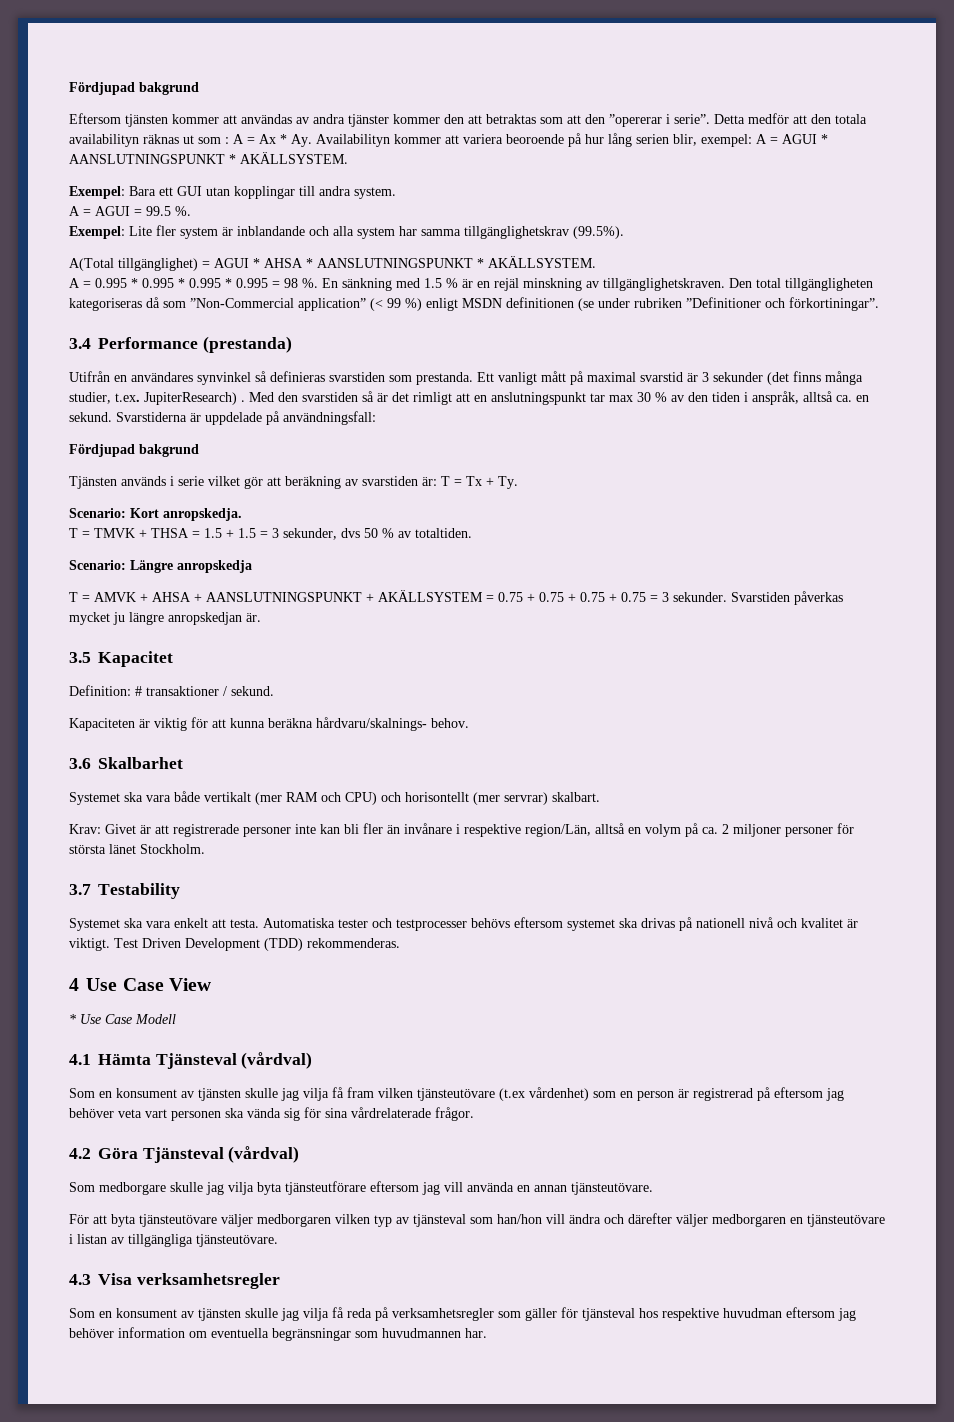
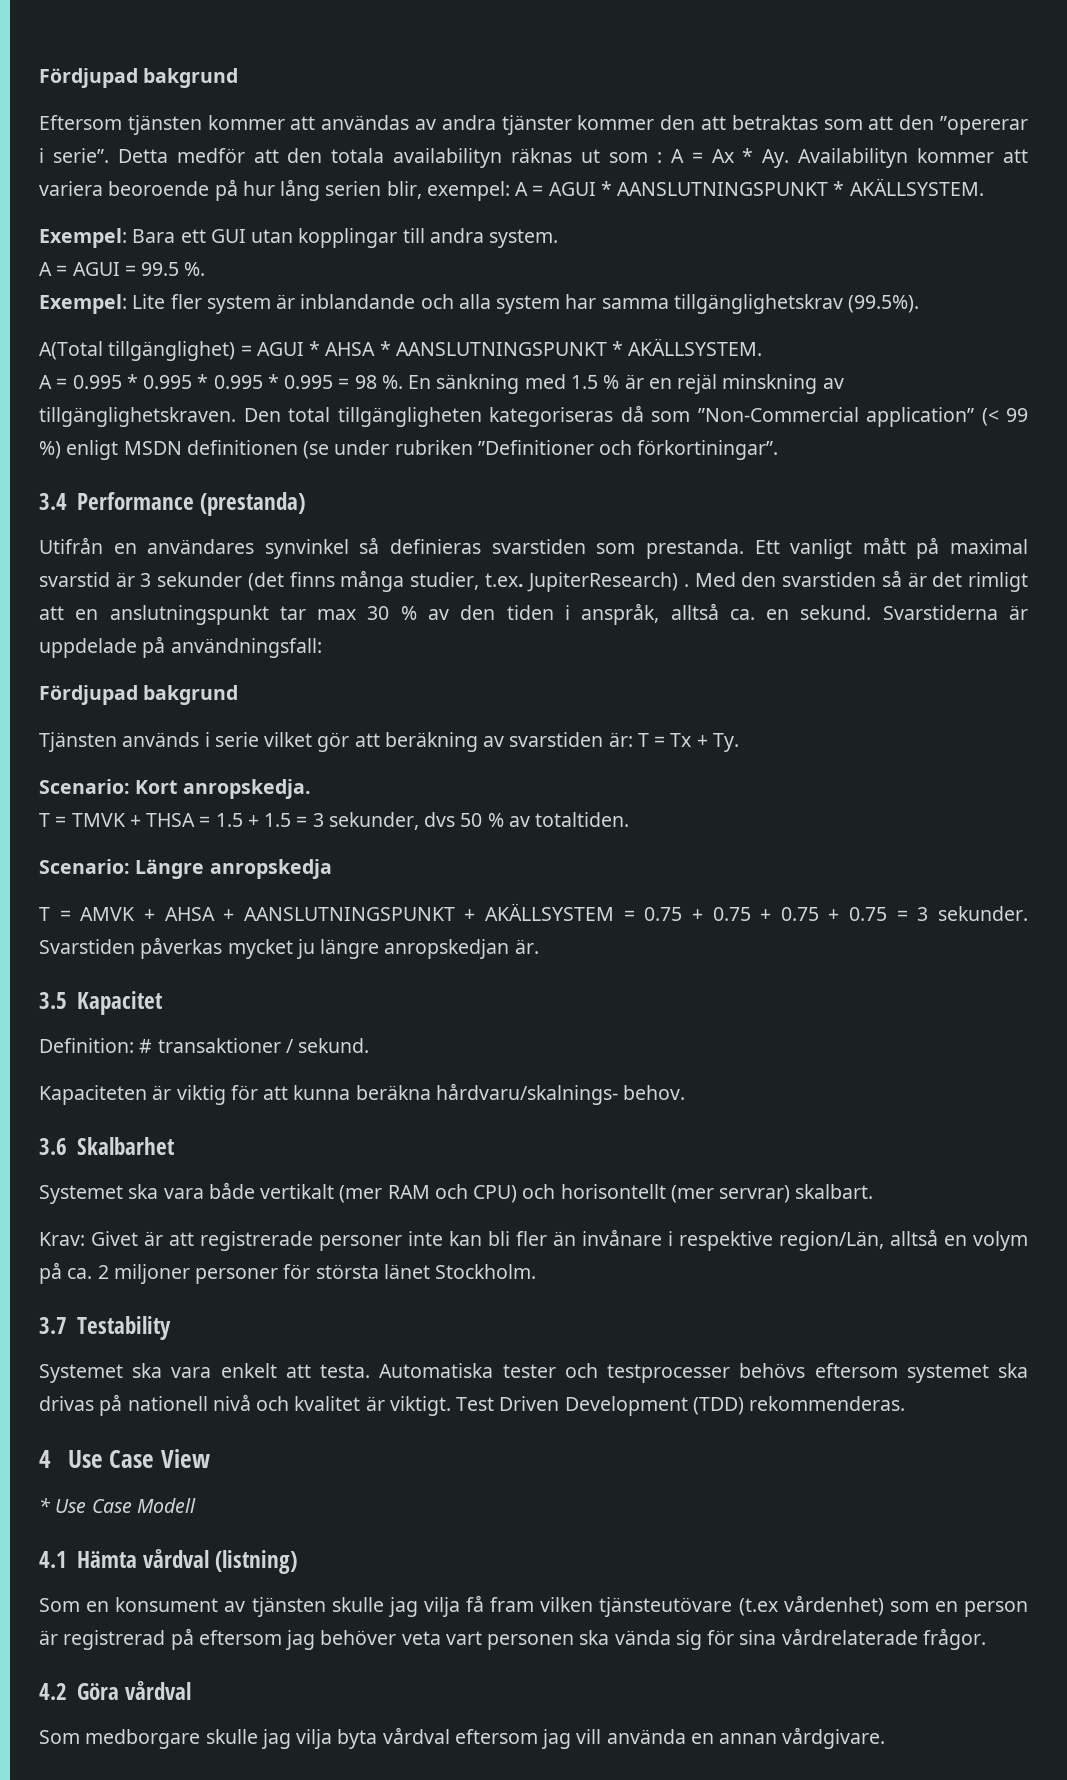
- 4.1 Hämta Tjänsteval (vårdval)
+ 4.1 Hämta vårdval (listning)
- 4.2 Göra Tjänsteval (vårdval)
+ 4.2 Göra vårdval
- Som medborgare skulle jag vilja byta tjänsteutförare eftersom jag vill använda en annan tjänsteutövare.
- För att byta tjänsteutövare väljer medborgaren vilken typ av tjänsteval som han/hon vill ändra och därefter väljer medborgaren en tjänsteutövare i listan av tillgängliga tjänsteutövare.
- 4.3 Visa verksamhetsregler
- Som en konsument av tjänsten skulle jag vilja få reda på verksamhetsregler som gäller för tjänsteval hos respektive huvudman eftersom jag behöver information om eventuella begränsningar som huvudmannen har.
+ Som medborgare skulle jag vilja byta vårdval eftersom jag vill använda en annan vårdgivare.

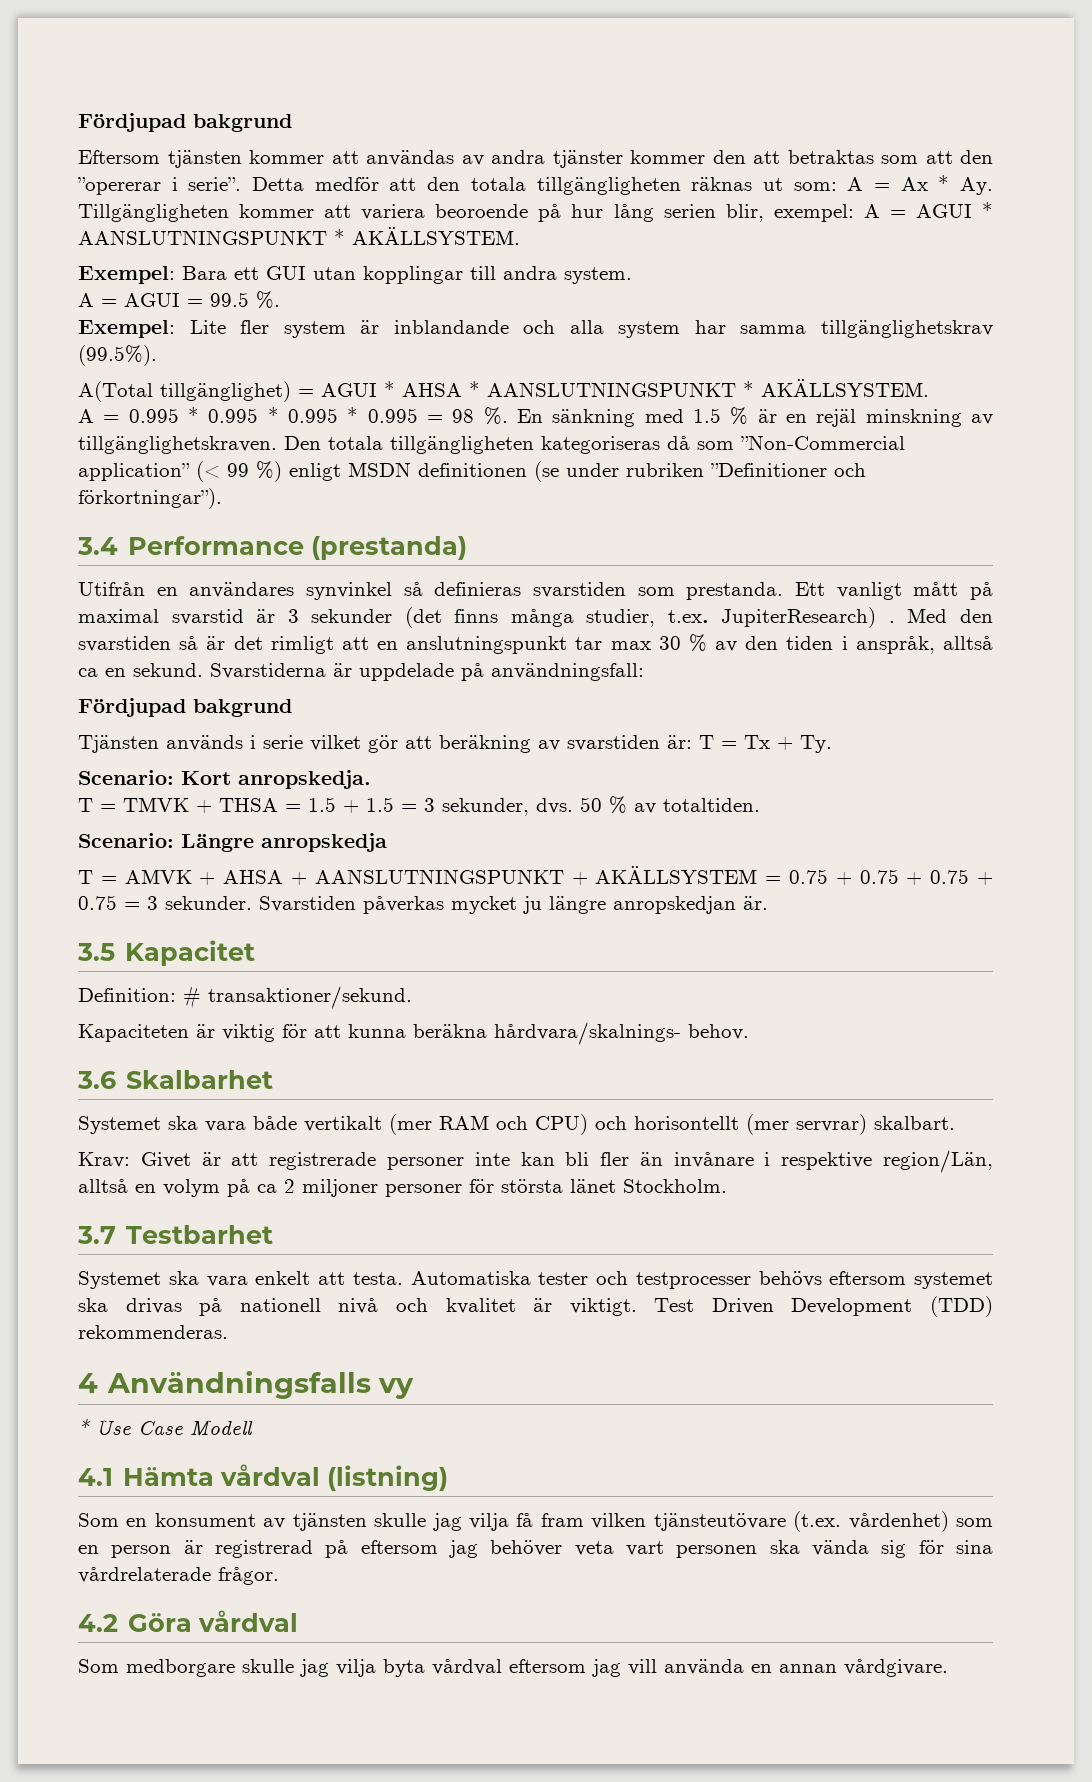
- Detta medför att den totala availabilityn räknas ut som : A = Ax * Ay. Availabilityn kommer att variera beoroende på hur lång serien blir, exempel: A = AGUI * AANSLUTNINGSPUNKT * AKÄLLSYSTEM.
+ Detta medför att den totala tillgängligheten räknas ut som: A = Ax * Ay. Tillgängligheten kommer att variera beoroende på hur lång serien blir, exempel: A = AGUI * AANSLUTNINGSPUNKT * AKÄLLSYSTEM.
- Den total tillgängligheten kategoriseras då som ”Non-Commercial application” (< 99 %) enligt MSDN definitionen (se under rubriken ”Definitioner och förkortiningar”.
+ Den totala tillgängligheten kategoriseras då som ”Non-Commercial application” (< 99 %) enligt MSDN definitionen (se under rubriken ”Definitioner och förkortningar”).
- Med den svarstiden så är det rimligt att en anslutningspunkt tar max 30 % av den tiden i anspråk, alltså ca. en sekund.
+ Med den svarstiden så är det rimligt att en anslutningspunkt tar max 30 % av den tiden i anspråk, alltså ca en sekund.
- T = TMVK + THSA = 1.5 + 1.5 = 3 sekunder, dvs 50 % av totaltiden.
+ T = TMVK + THSA = 1.5 + 1.5 = 3 sekunder, dvs. 50 % av totaltiden.
- Definition: # transaktioner / sekund.
+ Definition: # transaktioner/sekund.
- Kapaciteten är viktig för att kunna beräkna hårdvaru/skalnings- behov.
+ Kapaciteten är viktig för att kunna beräkna hårdvara/skalnings- behov.
- Krav: Givet är att registrerade personer inte kan bli fler än invånare i respektive region/Län, alltså en volym på ca. 2 miljoner personer för största länet Stockholm.
+ Krav: Givet är att registrerade personer inte kan bli fler än invånare i respektive region/Län, alltså en volym på ca 2 miljoner personer för största länet Stockholm.
- 3.7 Testability
+ 3.7 Testbarhet
- 4 Use Case View
+ 4 Användningsfalls vy
- Som en konsument av tjänsten skulle jag vilja få fram vilken tjänsteutövare (t.ex vårdenhet) som en person är registrerad på eftersom jag behöver veta vart personen ska vända sig för sina vårdrelaterade frågor.
+ Som en konsument av tjänsten skulle jag vilja få fram vilken tjänsteutövare (t.ex. vårdenhet) som en person är registrerad på eftersom jag behöver veta vart personen ska vända sig för sina vårdrelaterade frågor.

